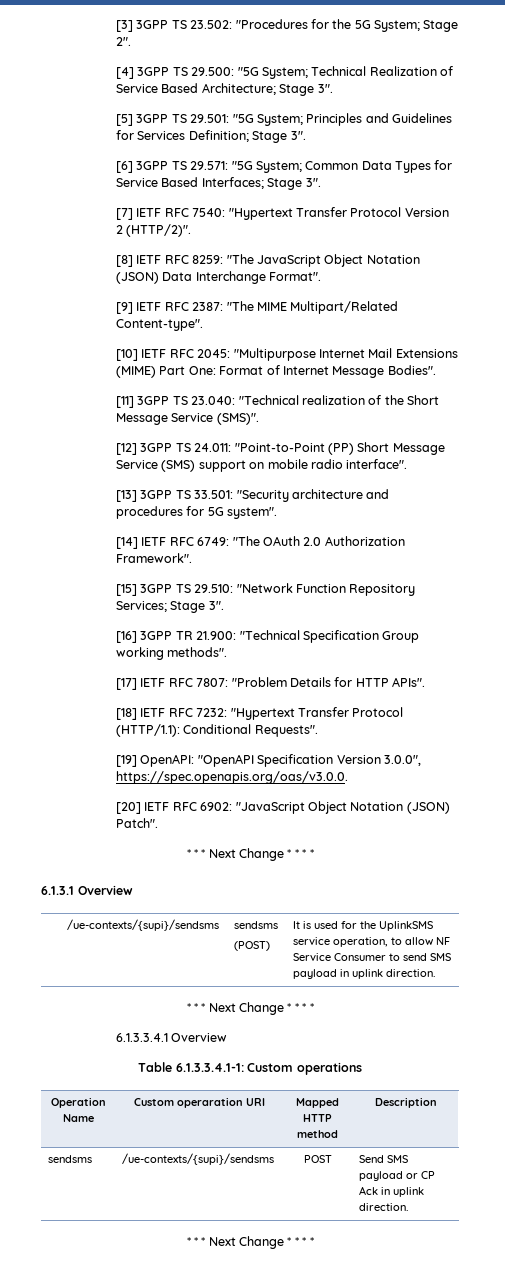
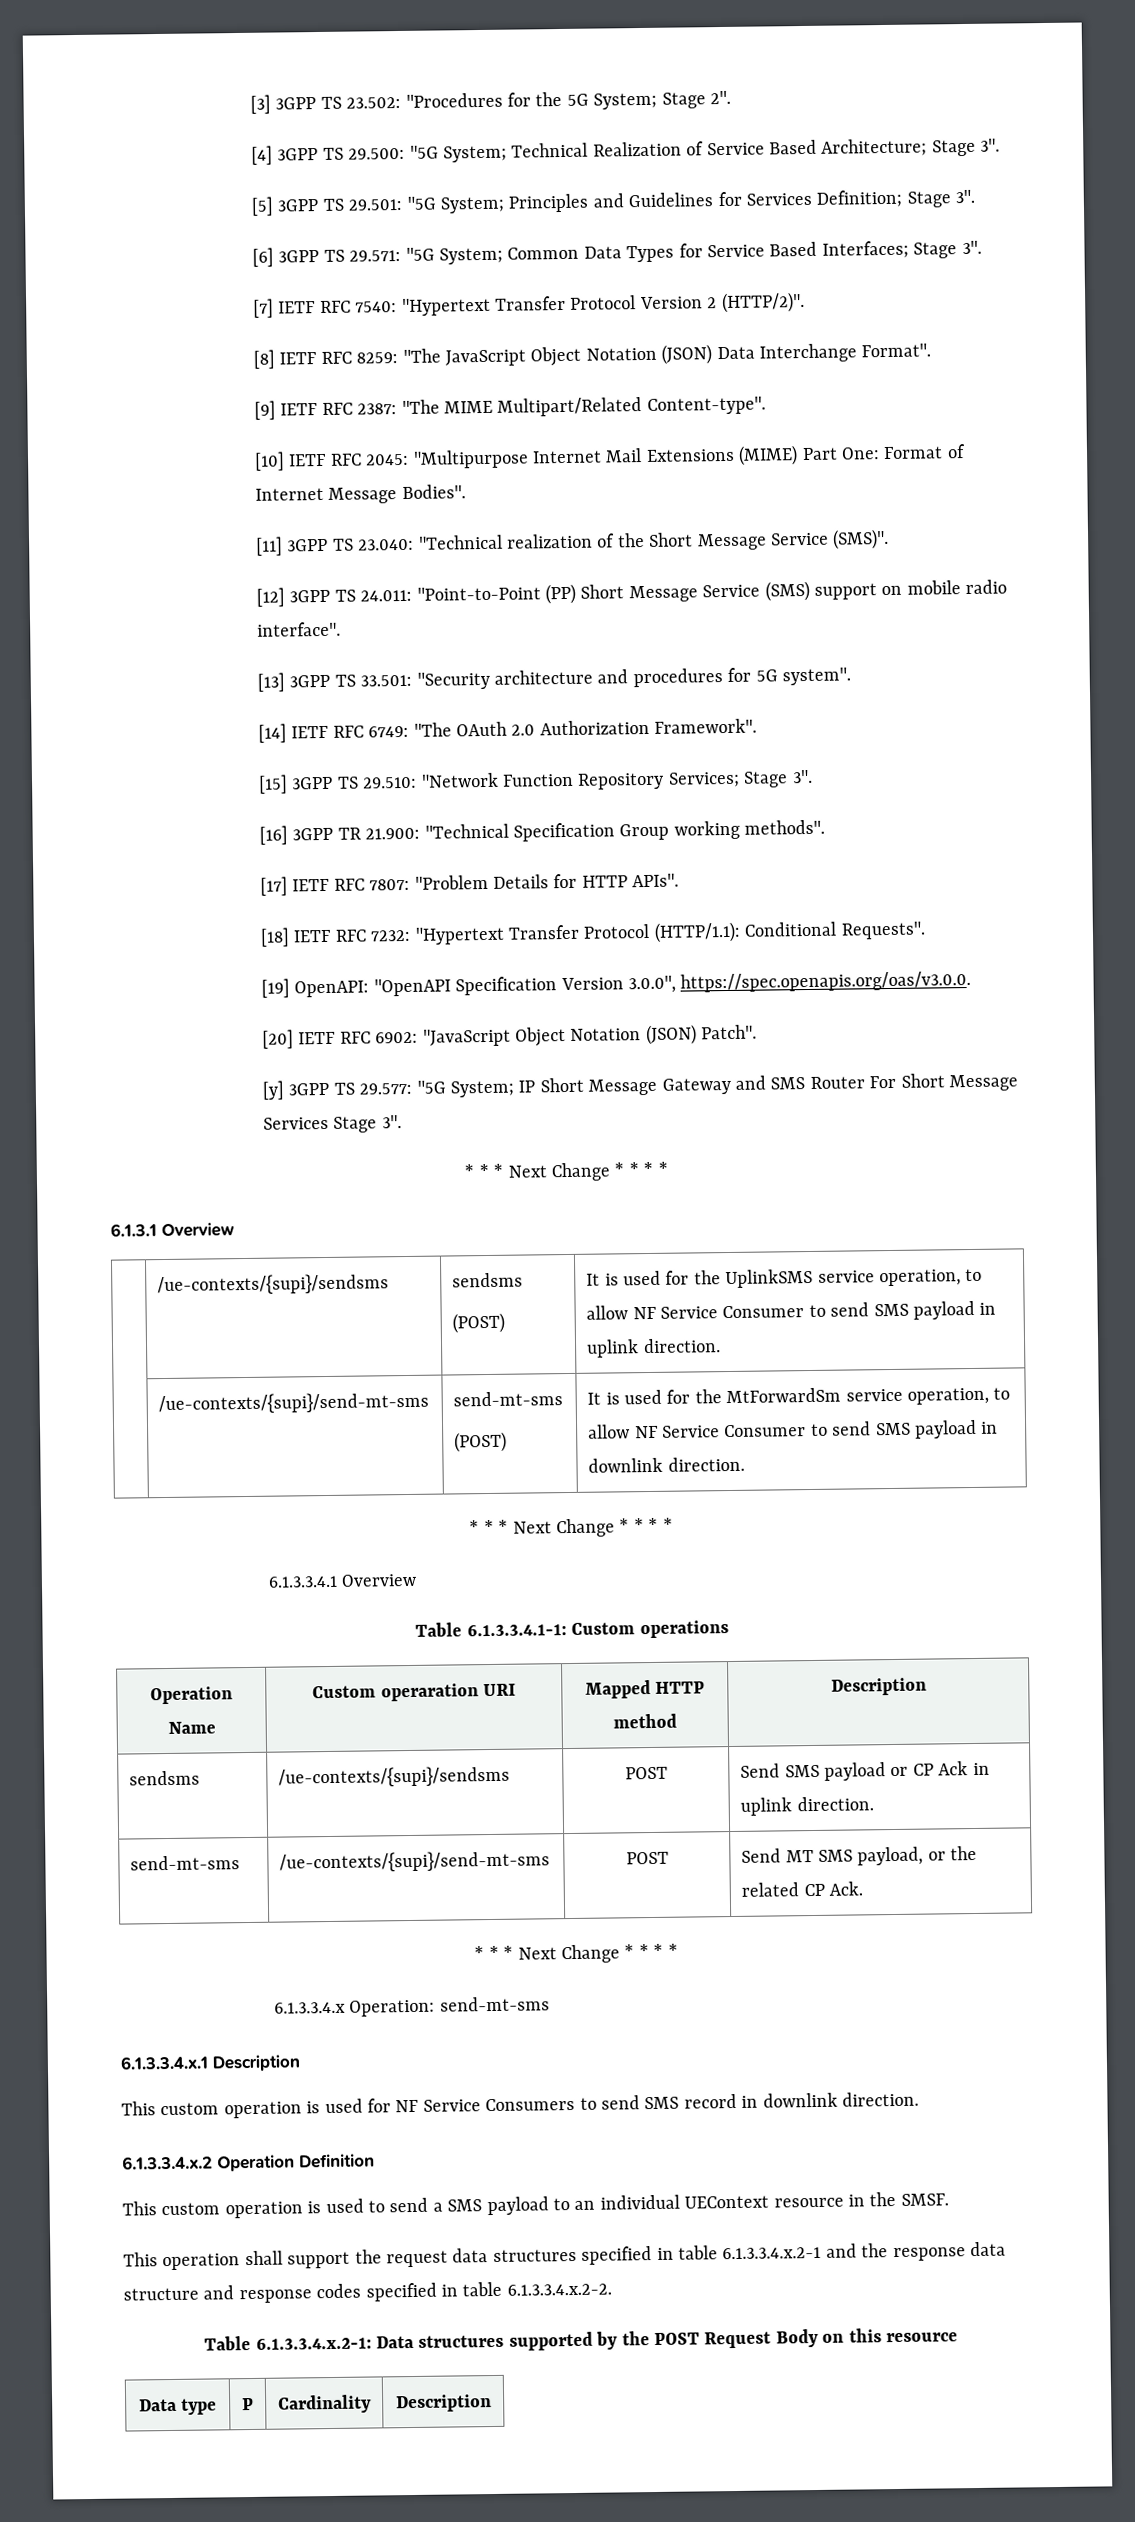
+ [y] 3GPP TS 29.577: "5G System; IP Short Message Gateway and SMS Router For Short Message Services Stage 3".
+ | /ue-contexts/{supi}/send-mt-sms | send-mt-sms
+ (POST) | It is used for the MtForwardSm service operation, to allow NF Service Consumer to send SMS payload in downlink direction.
  sendsms | /ue-contexts/{supi}/sendsms | POST | Send SMS payload or CP Ack in uplink direction.
+ send-mt-sms | /ue-contexts/{supi}/send-mt-sms | POST | Send MT SMS payload, or the related CP Ack.
  * * * Next Change * * * *
+ 6.1.3.3.4.x Operation: send-mt-sms
+ 6.1.3.3.4.x.1 Description
+ This custom operation is used for NF Service Consumers to send SMS record in downlink direction.
+ 6.1.3.3.4.x.2 Operation Definition
+ This custom operation is used to send a SMS payload to an individual UEContext resource in the SMSF.
+ This operation shall support the request data structures specified in table 6.1.3.3.4.x.2-1 and the response data structure and response codes specified in table 6.1.3.3.4.x.2-2.
+ Table 6.1.3.3.4.x.2-1: Data structures supported by the POST Request Body on this resource
+ Data type | P | Cardinality | Description

